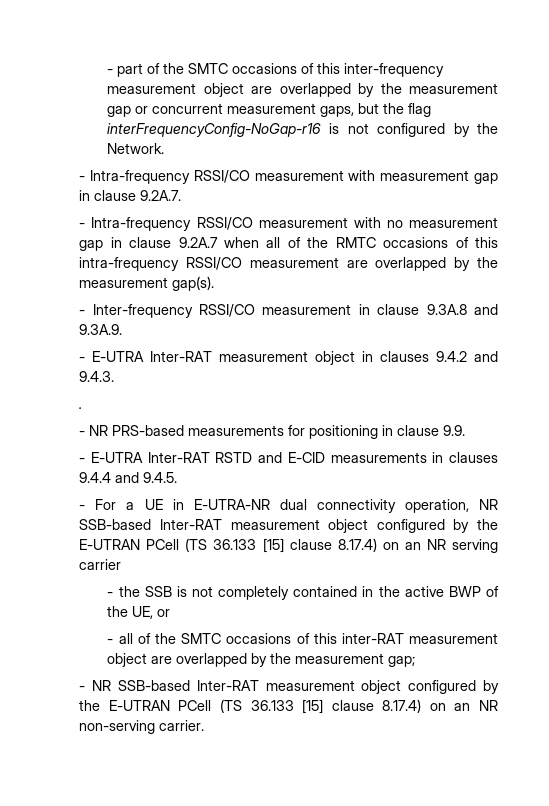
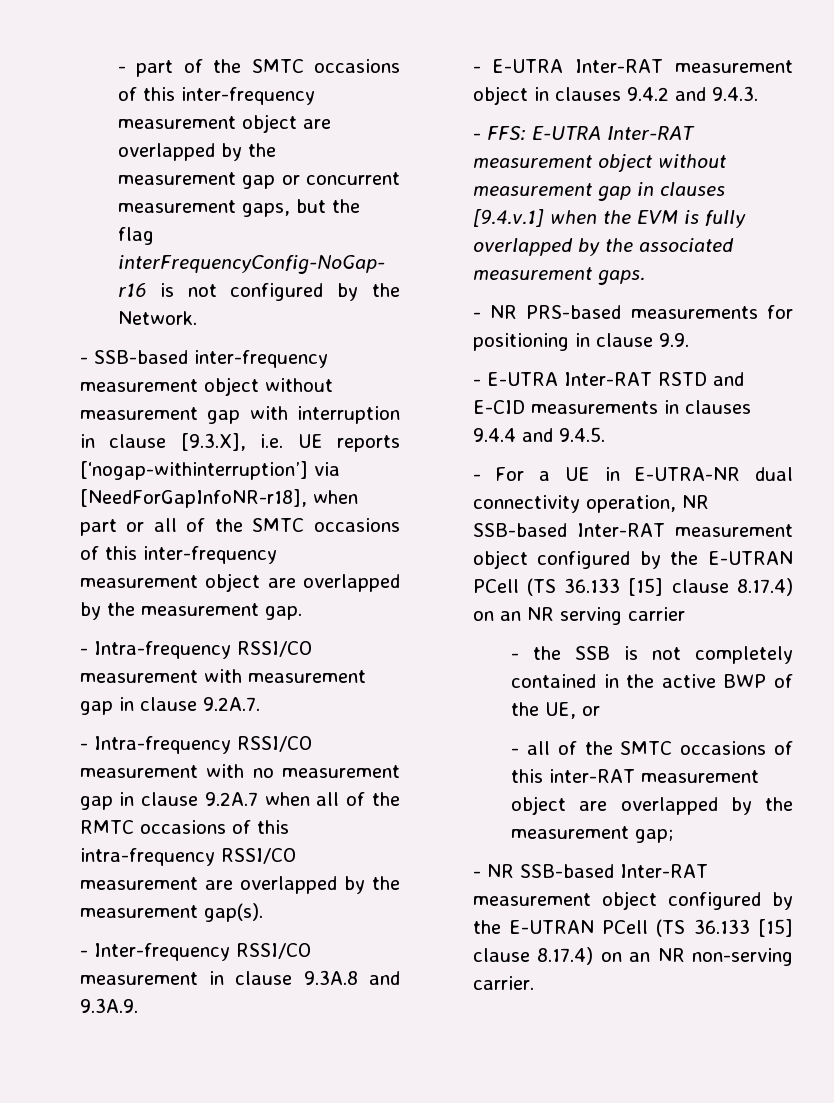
+ - SSB-based inter-frequency measurement object without measurement gap with interruption in clause [9.3.X], i.e. UE reports [‘nogap-withinterruption’] via [NeedForGapInfoNR-r18], when part or all of the SMTC occasions of this inter-frequency measurement object are overlapped by the measurement gap.
- .
+ - FFS: E-UTRA Inter-RAT measurement object without measurement gap in clauses [9.4.v.1] when the EVM is fully overlapped by the associated measurement gaps.

